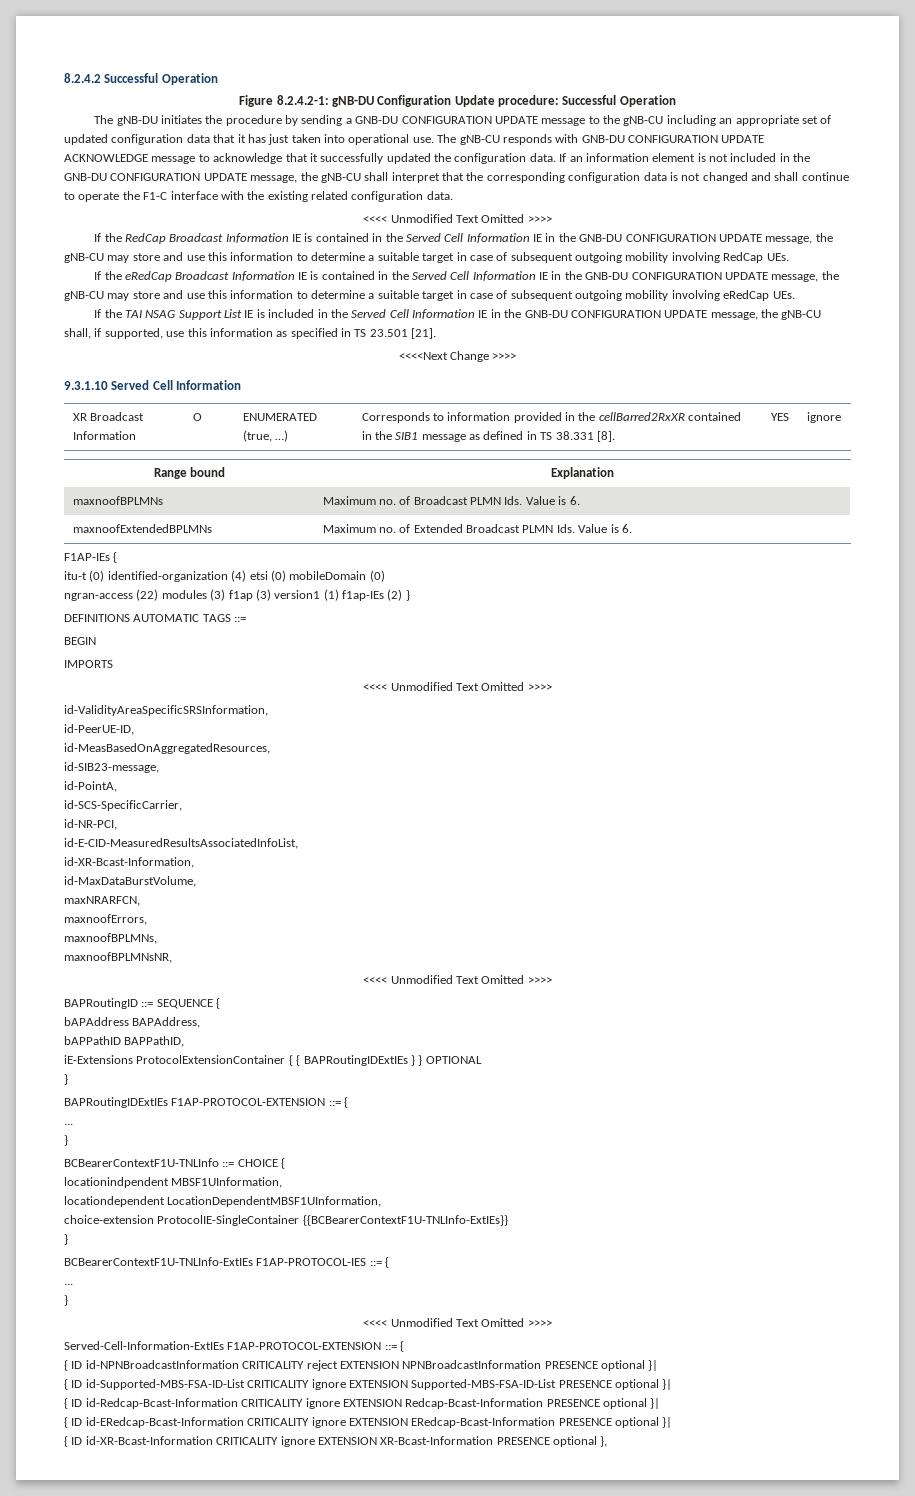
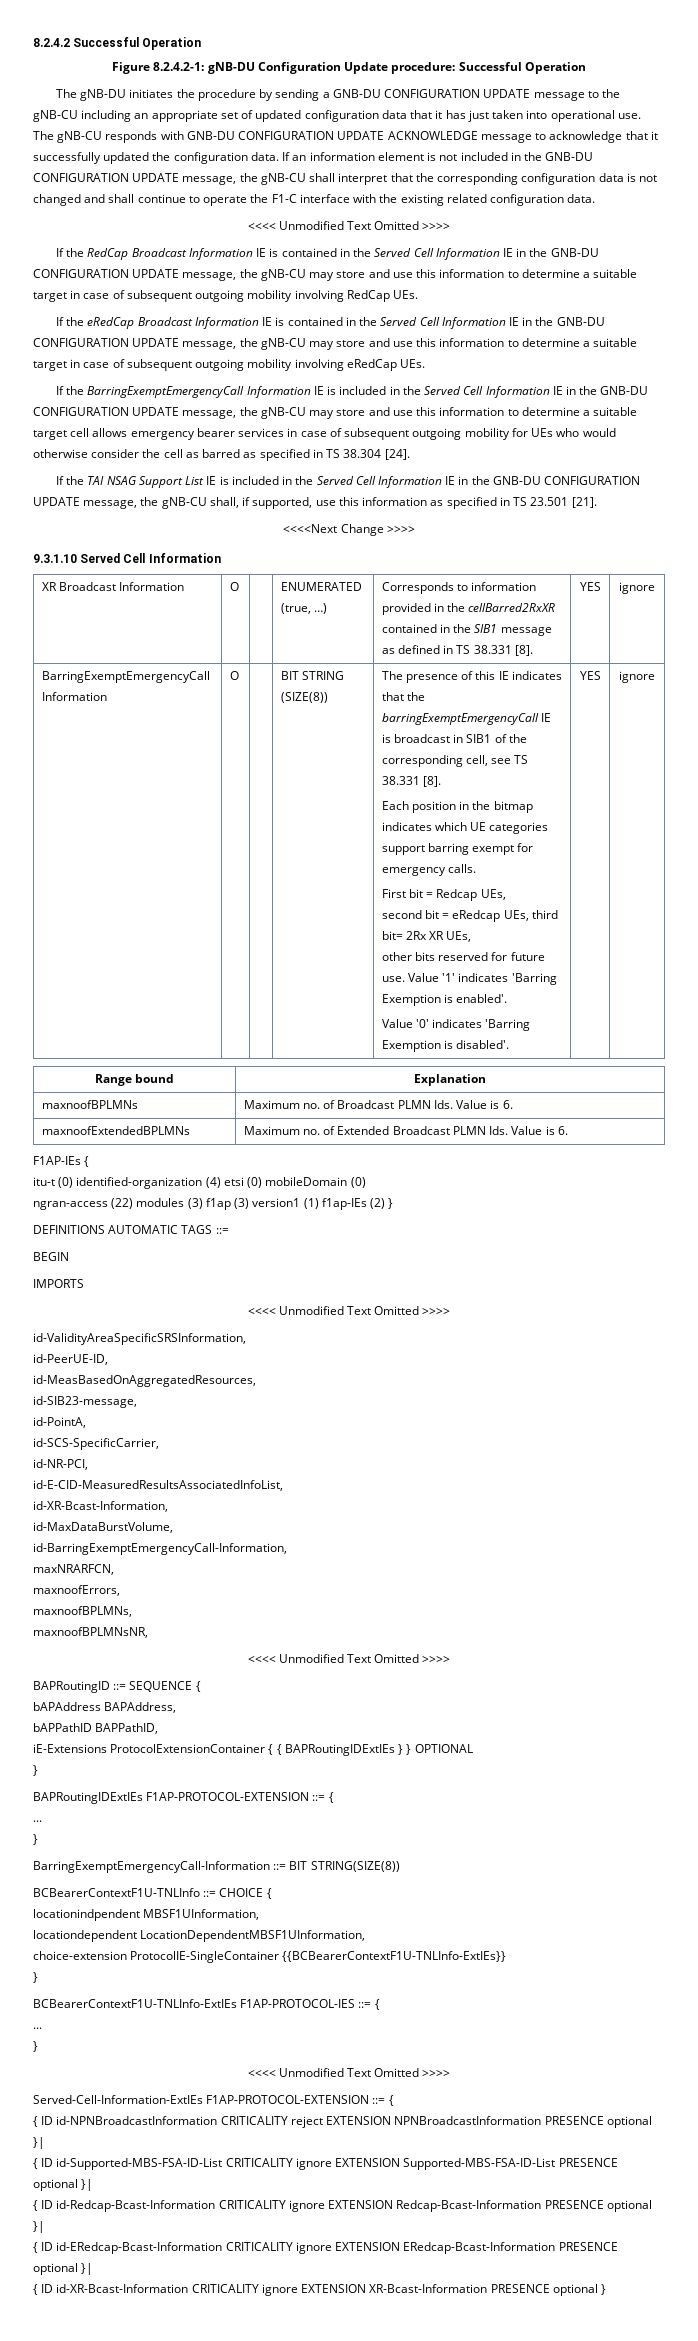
+ If the BarringExemptEmergencyCall Information IE is included in the Served Cell Information IE in the GNB-DU CONFIGURATION UPDATE message, the gNB-CU may store and use this information to determine a suitable target cell allows emergency bearer services in case of subsequent outgoing mobility for UEs who would otherwise consider the cell as barred as specified in TS 38.304 [24].
+ BarringExemptEmergencyCall Information | O | | BIT STRING (SIZE(8)) | The presence of this IE indicates that the barringExemptEmergencyCall IE is broadcast in SIB1 of the corresponding cell, see TS 38.331 [8].
+ Each position in the bitmap indicates which UE categories support barring exempt for emergency calls.
+ First bit = Redcap UEs,
+ second bit = eRedcap UEs, third bit= 2Rx XR UEs,
+ other bits reserved for future use. Value '1' indicates 'Barring Exemption is enabled'.
+ Value '0' indicates 'Barring Exemption is disabled'. | YES | ignore
+ id-BarringExemptEmergencyCall-Information,
+ BarringExemptEmergencyCall-Information ::= BIT STRING(SIZE(8))
- { ID id-XR-Bcast-Information CRITICALITY ignore EXTENSION XR-Bcast-Information PRESENCE optional },
+ { ID id-XR-Bcast-Information CRITICALITY ignore EXTENSION XR-Bcast-Information PRESENCE optional }

